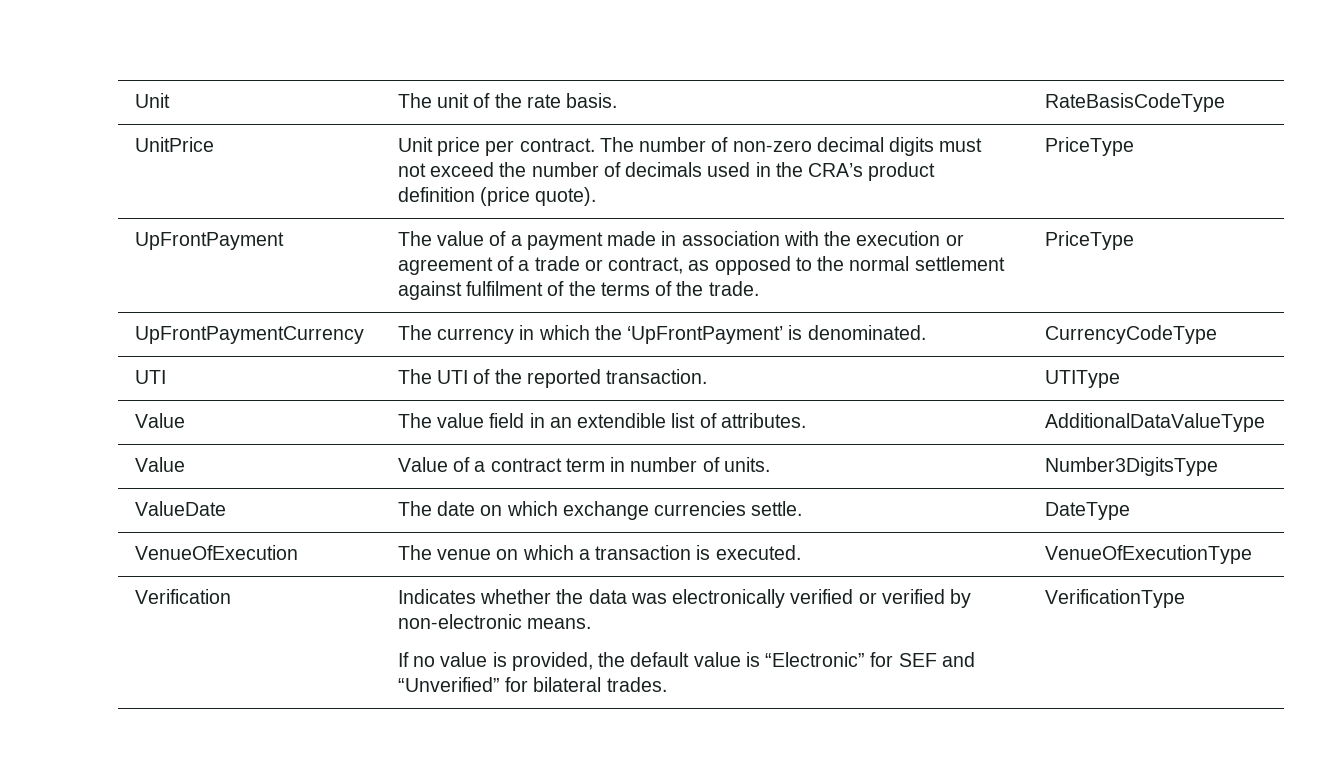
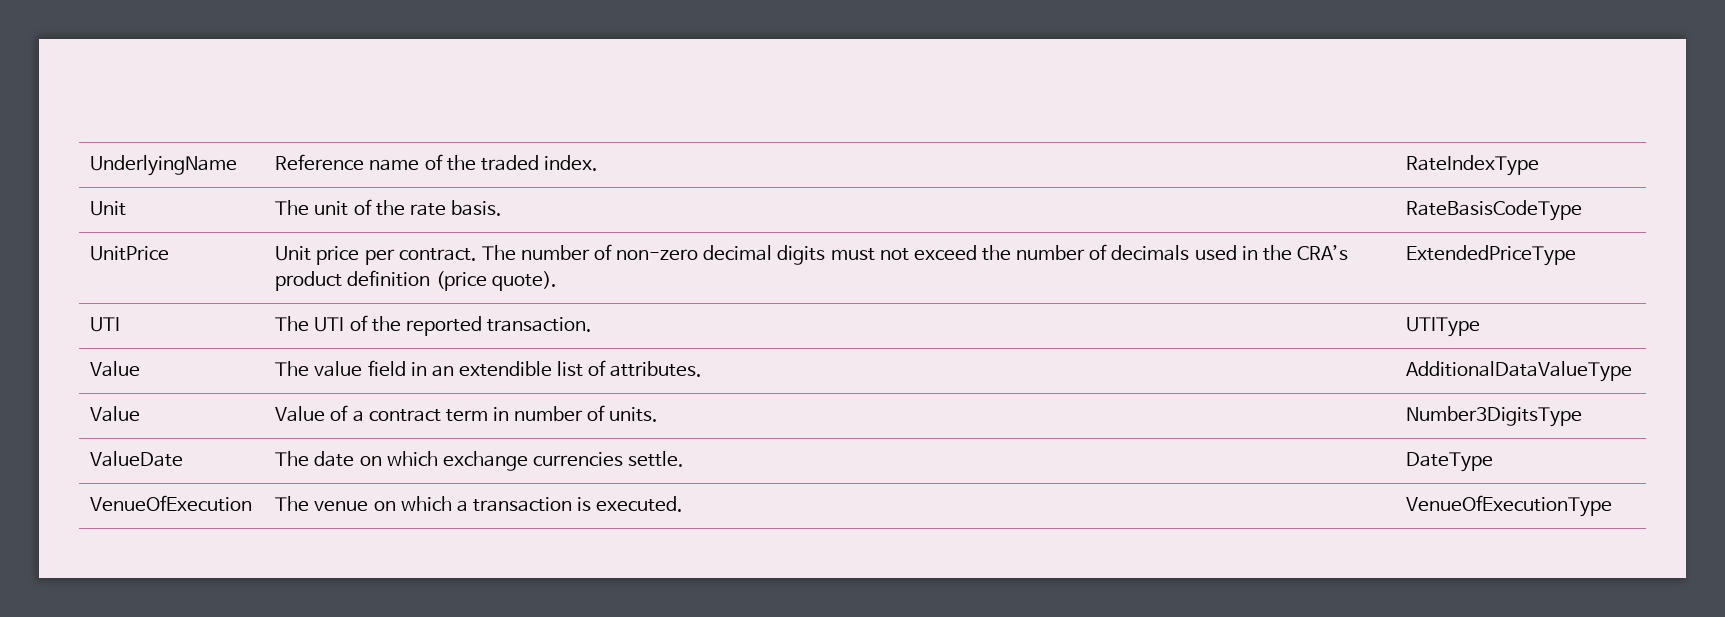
+ UnderlyingName | Reference name of the traded index. | RateIndexType
- UnitPrice | Unit price per contract. The number of non-zero decimal digits must not exceed the number of decimals used in the CRA’s product definition (price quote). | PriceType
- UpFrontPayment | The value of a payment made in association with the execution or agreement of a trade or contract, as opposed to the normal settlement against fulfilment of the terms of the trade. | PriceType
- UpFrontPaymentCurrency | The currency in which the ‘UpFrontPayment’ is denominated. | CurrencyCodeType
+ UnitPrice | Unit price per contract. The number of non-zero decimal digits must not exceed the number of decimals used in the CRA’s product definition (price quote). | ExtendedPriceType
- Verification | Indicates whether the data was electronically verified or verified by non-electronic means.
- If no value is provided, the default value is “Electronic” for SEF and “Unverified” for bilateral trades. | VerificationType

